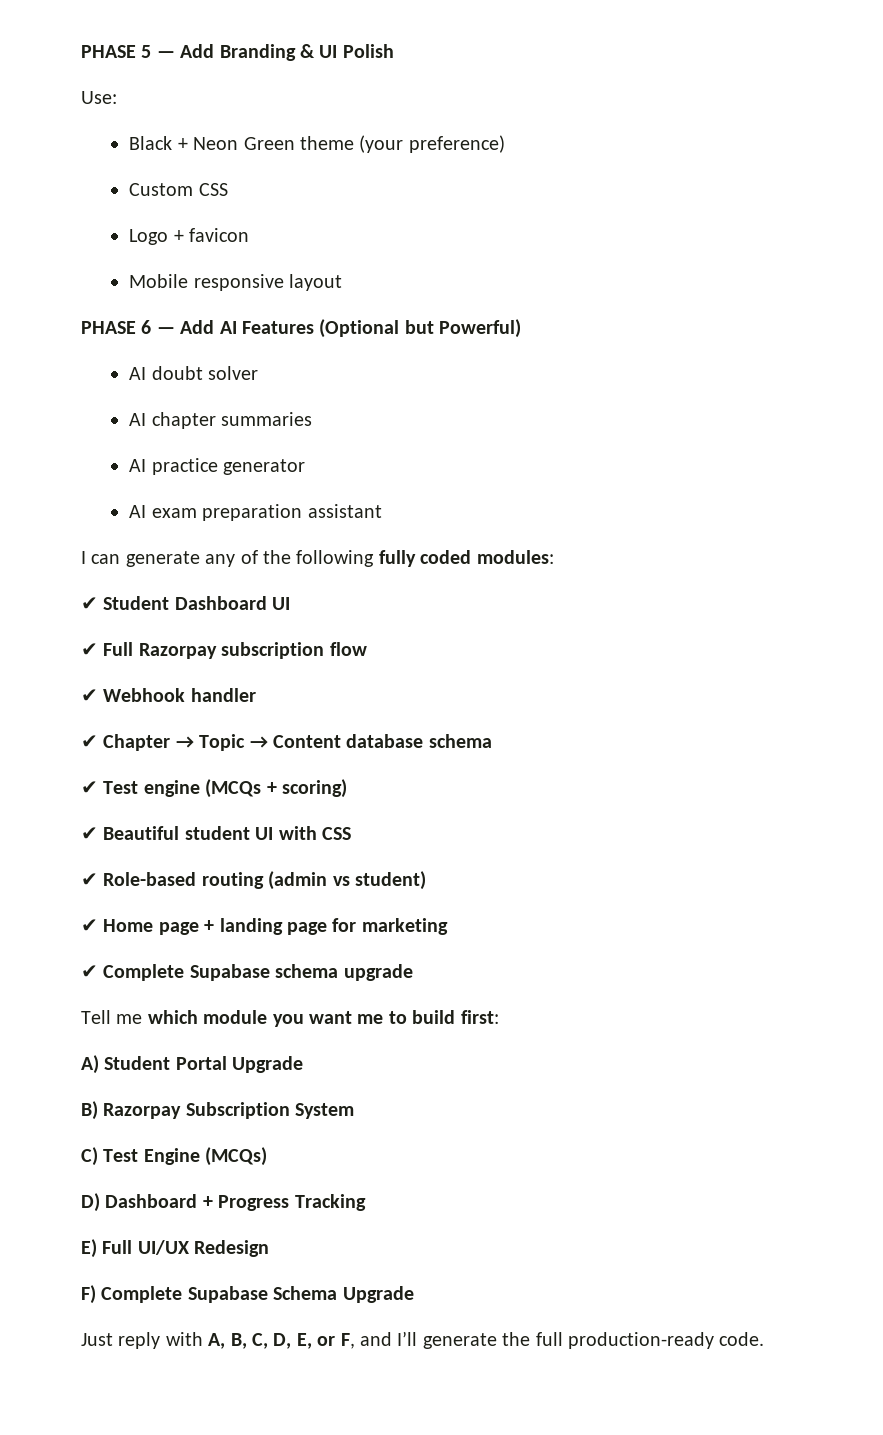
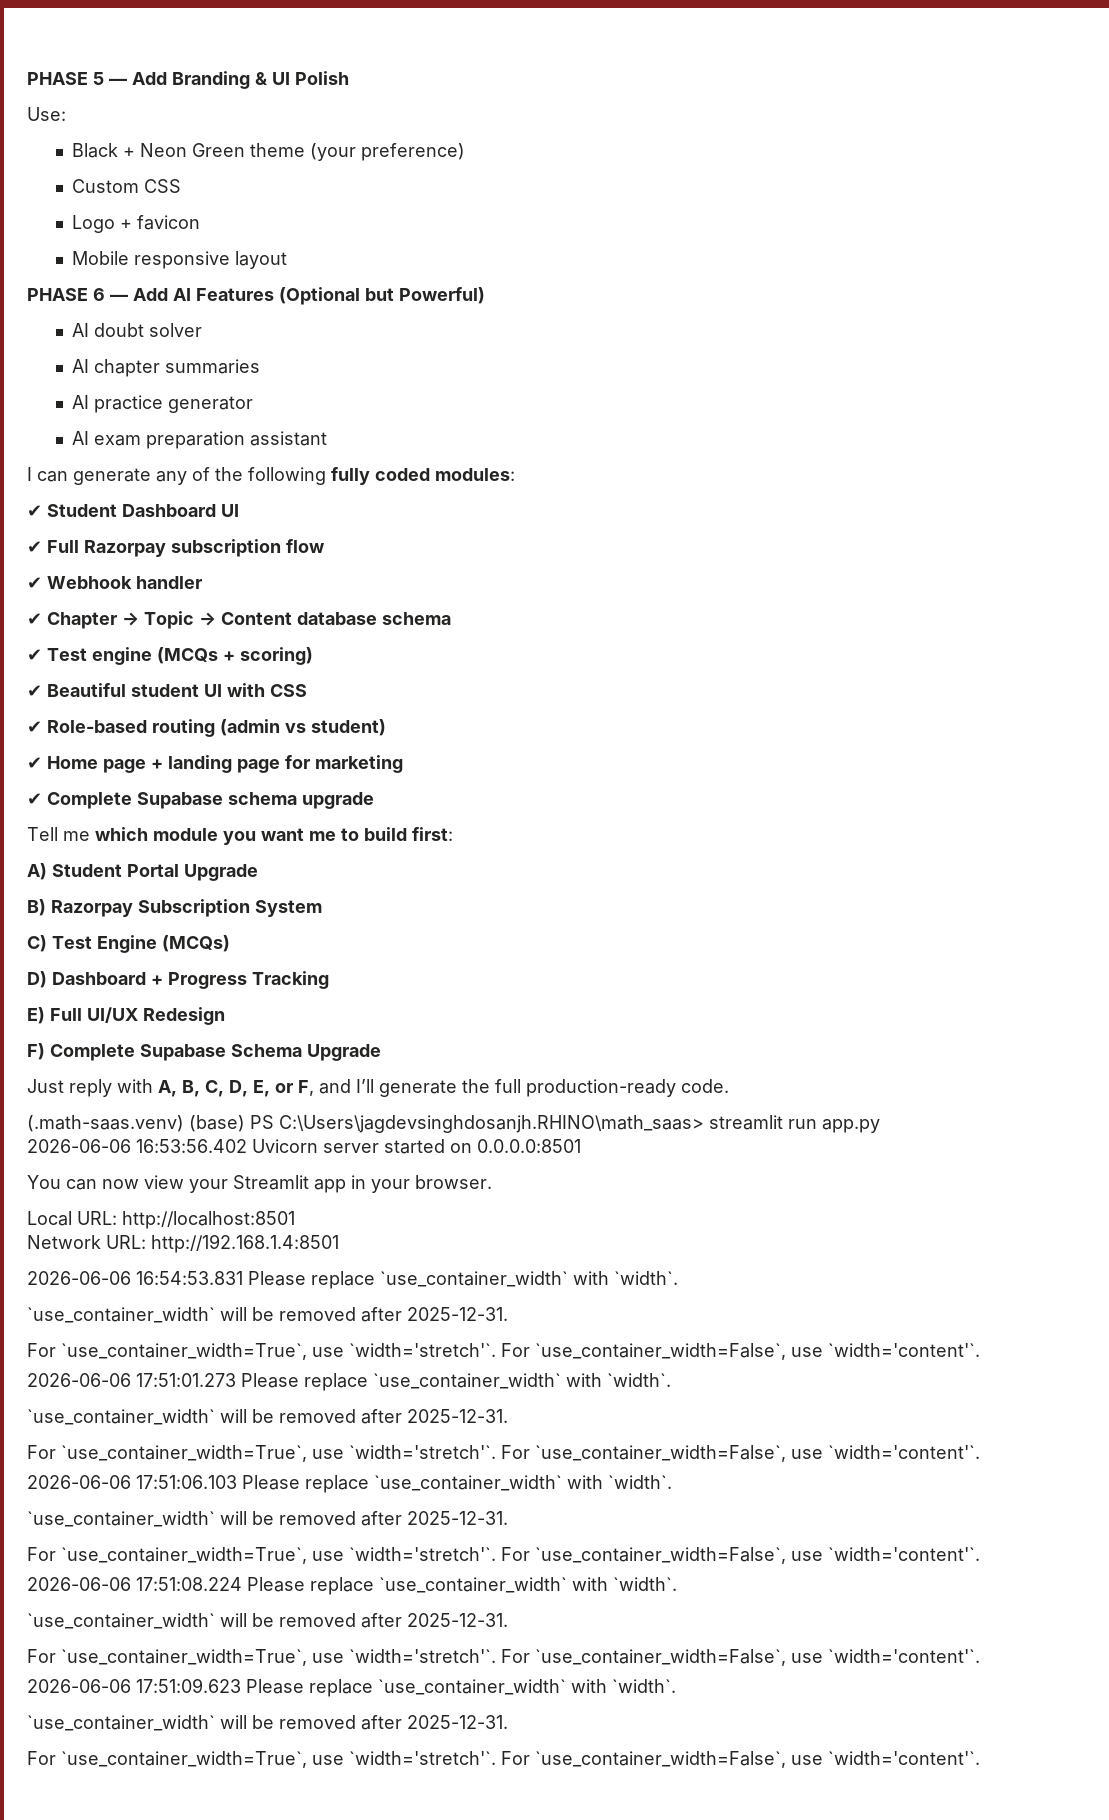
+ (.math-saas.venv) (base) PS C:\Users\jagdevsinghdosanjh.RHINO\math_saas> streamlit run app.py
+ 2026-06-06 16:53:56.402 Uvicorn server started on 0.0.0.0:8501
+ You can now view your Streamlit app in your browser.
+ Local URL: http://localhost:8501
+ Network URL: http://192.168.1.4:8501
+ 2026-06-06 16:54:53.831 Please replace `use_container_width` with `width`.
+ `use_container_width` will be removed after 2025-12-31.
+ For `use_container_width=True`, use `width='stretch'`. For `use_container_width=False`, use `width='content'`.
+ 2026-06-06 17:51:01.273 Please replace `use_container_width` with `width`.
+ `use_container_width` will be removed after 2025-12-31.
+ For `use_container_width=True`, use `width='stretch'`. For `use_container_width=False`, use `width='content'`.
+ 2026-06-06 17:51:06.103 Please replace `use_container_width` with `width`.
+ `use_container_width` will be removed after 2025-12-31.
+ For `use_container_width=True`, use `width='stretch'`. For `use_container_width=False`, use `width='content'`.
+ 2026-06-06 17:51:08.224 Please replace `use_container_width` with `width`.
+ `use_container_width` will be removed after 2025-12-31.
+ For `use_container_width=True`, use `width='stretch'`. For `use_container_width=False`, use `width='content'`.
+ 2026-06-06 17:51:09.623 Please replace `use_container_width` with `width`.
+ `use_container_width` will be removed after 2025-12-31.
+ For `use_container_width=True`, use `width='stretch'`. For `use_container_width=False`, use `width='content'`.

